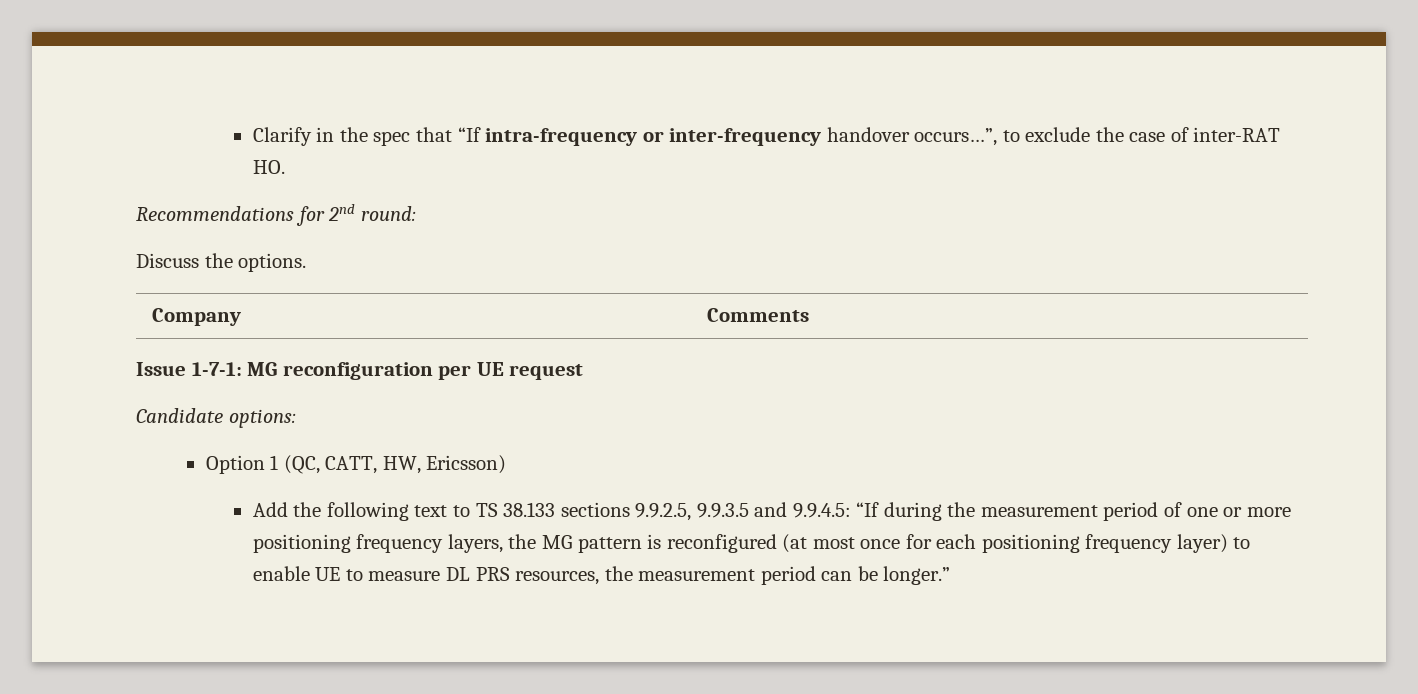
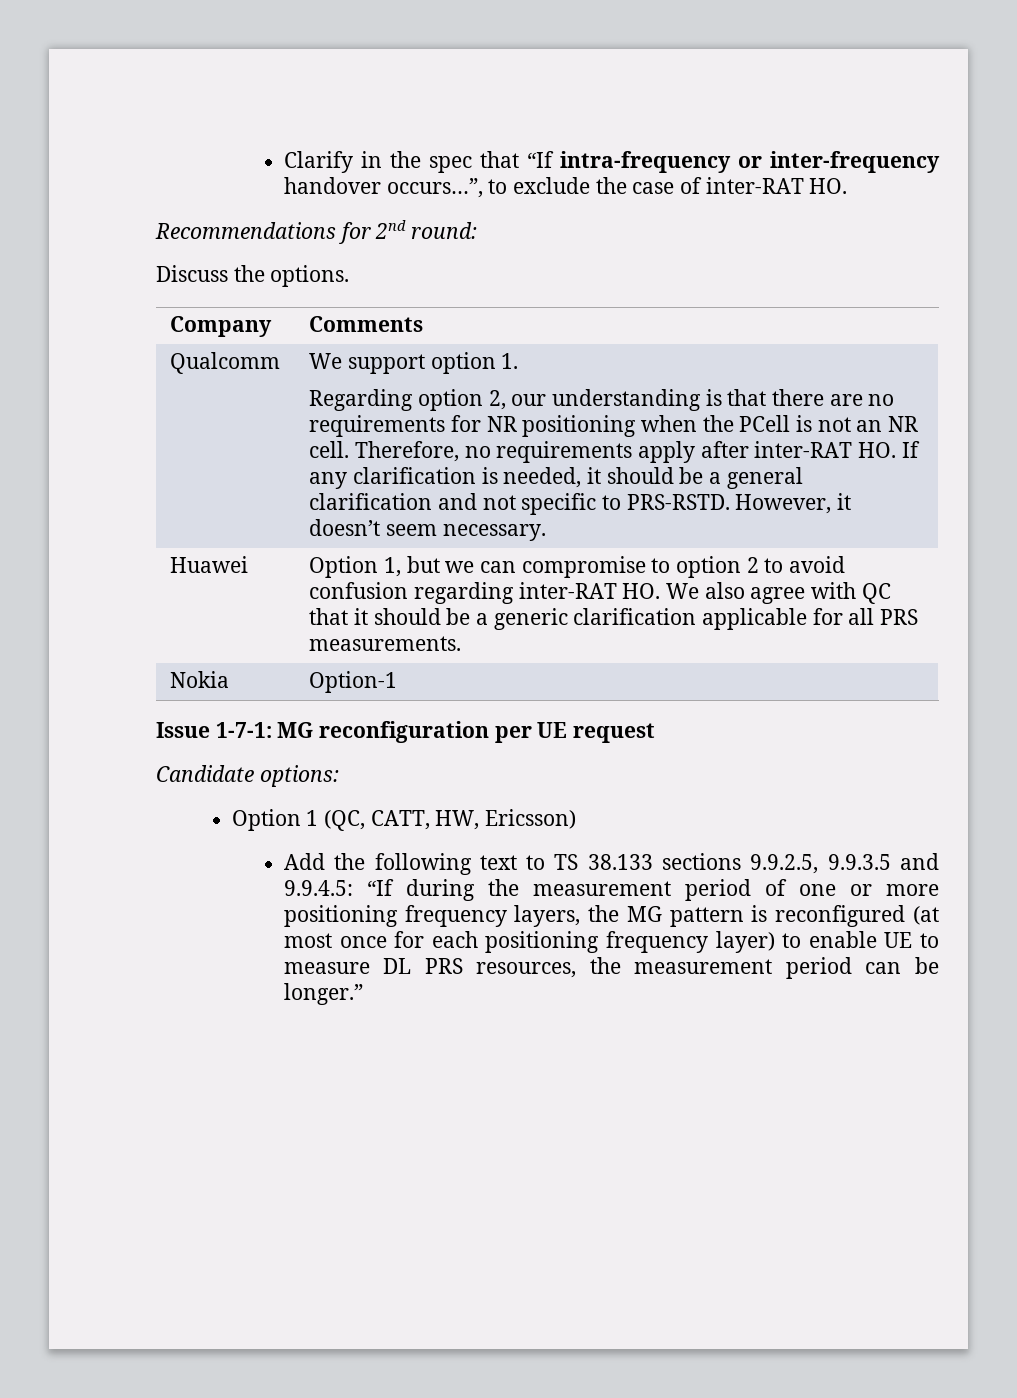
+ Qualcomm | We support option 1.
+ Regarding option 2, our understanding is that there are no requirements for NR positioning when the PCell is not an NR cell. Therefore, no requirements apply after inter-RAT HO. If any clarification is needed, it should be a general clarification and not specific to PRS-RSTD. However, it doesn’t seem necessary.
+ Huawei | Option 1, but we can compromise to option 2 to avoid confusion regarding inter-RAT HO. We also agree with QC that it should be a generic clarification applicable for all PRS measurements.
+ Nokia | Option-1

